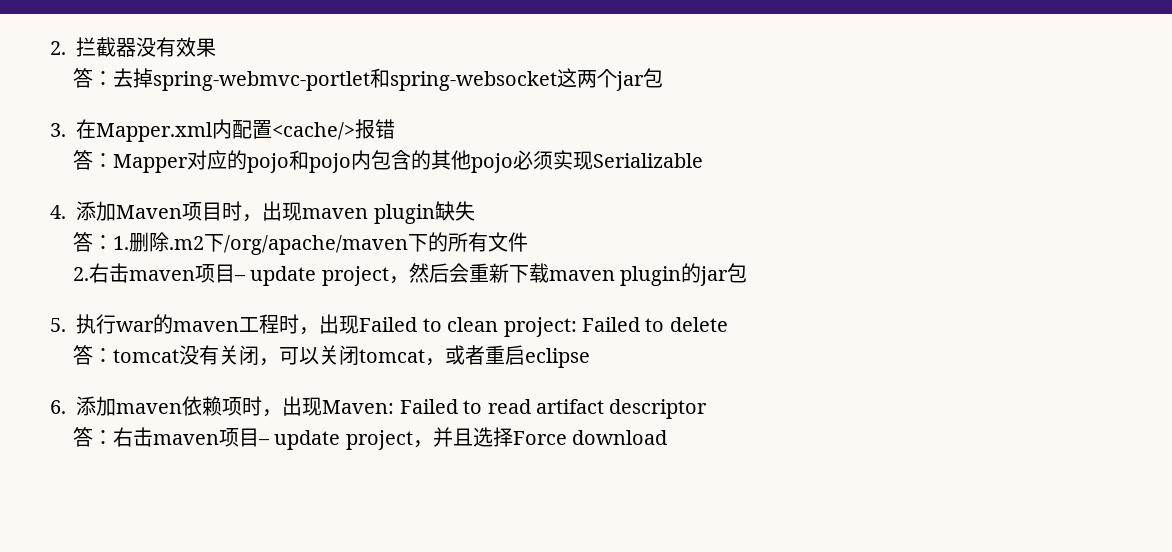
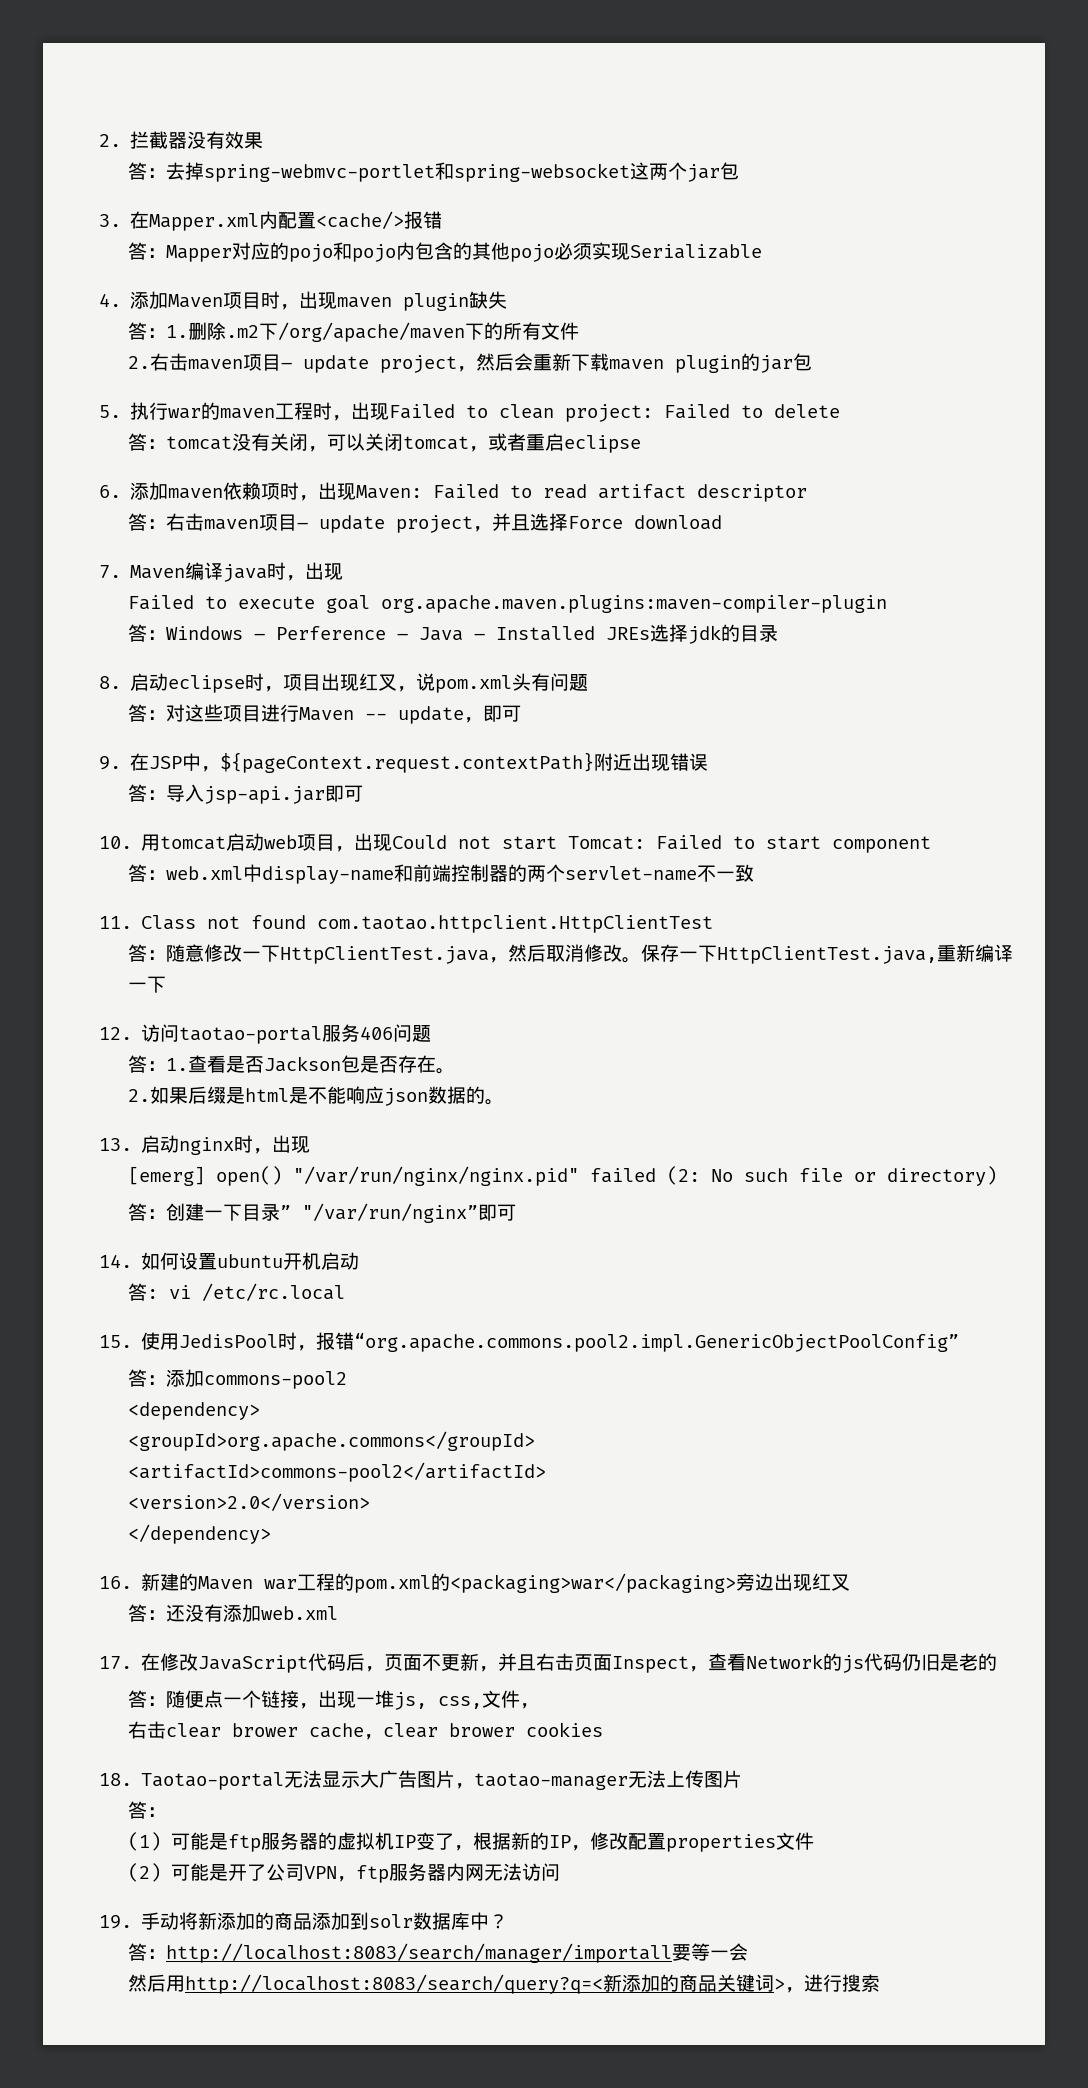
+ 7. Maven编译java时，出现
+ Failed to execute goal org.apache.maven.plugins:maven-compiler-plugin
+ 答：Windows – Perference – Java – Installed JREs选择jdk的目录
+ 8.启动eclipse时，项目出现红叉，说pom.xml头有问题
+ 答：对这些项目进行Maven -- update，即可
+ 9.在JSP中，${pageContext.request.contextPath}附近出现错误
+ 答：导入jsp-api.jar即可
+ 10.用tomcat启动web项目，出现Could not start Tomcat: Failed to start component
+ 答：web.xml中display-name和前端控制器的两个servlet-name不一致
+ 11. Class not found com.taotao.httpclient.HttpClientTest
+ 答：随意修改一下HttpClientTest.java，然后取消修改。保存一下HttpClientTest.java,重新编译一下
+ 12.访问taotao-portal服务406问题
+ 答：1.查看是否Jackson包是否存在。
+ 2.如果后缀是html是不能响应json数据的。
+ 13.启动nginx时，出现
+ [emerg] open() "/var/run/nginx/nginx.pid" failed (2: No such file or directory)
+ 答：创建一下目录” "/var/run/nginx”即可
+ 14.如何设置ubuntu开机启动
+ 答: vi /etc/rc.local
+ 15.使用JedisPool时，报错“org.apache.commons.pool2.impl.GenericObjectPoolConfig”
+ 答：添加commons-pool2
+ <dependency>
+ <groupId>org.apache.commons</groupId>
+ <artifactId>commons-pool2</artifactId>
+ <version>2.0</version>
+ </dependency>
+ 16.新建的Maven war工程的pom.xml的<packaging>war</packaging>旁边出现红叉
+ 答：还没有添加web.xml
+ 17.在修改JavaScript代码后，页面不更新，并且右击页面Inspect，查看Network的js代码仍旧是老的
+ 答：随便点一个链接，出现一堆js, css,文件，
+ 右击clear brower cache，clear brower cookies
+ 18. Taotao-portal无法显示大广告图片，taotao-manager无法上传图片
+ 答：
+ (1)可能是ftp服务器的虚拟机IP变了，根据新的IP，修改配置properties文件
+ (2)可能是开了公司VPN，ftp服务器内网无法访问
+ 19.手动将新添加的商品添加到solr数据库中？
+ 答：http://localhost:8083/search/manager/importall要等一会
+ 然后用http://localhost:8083/search/query?q=<新添加的商品关键词>，进行搜索

